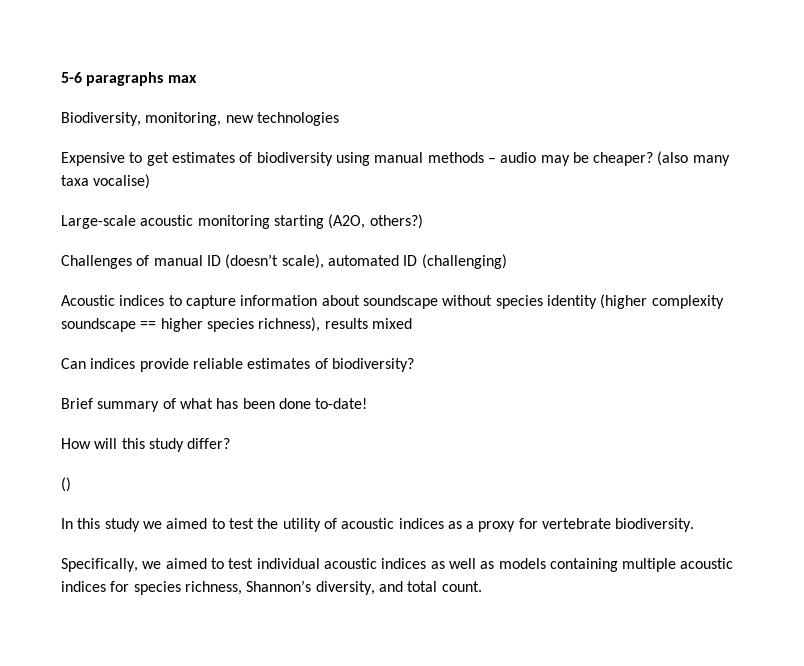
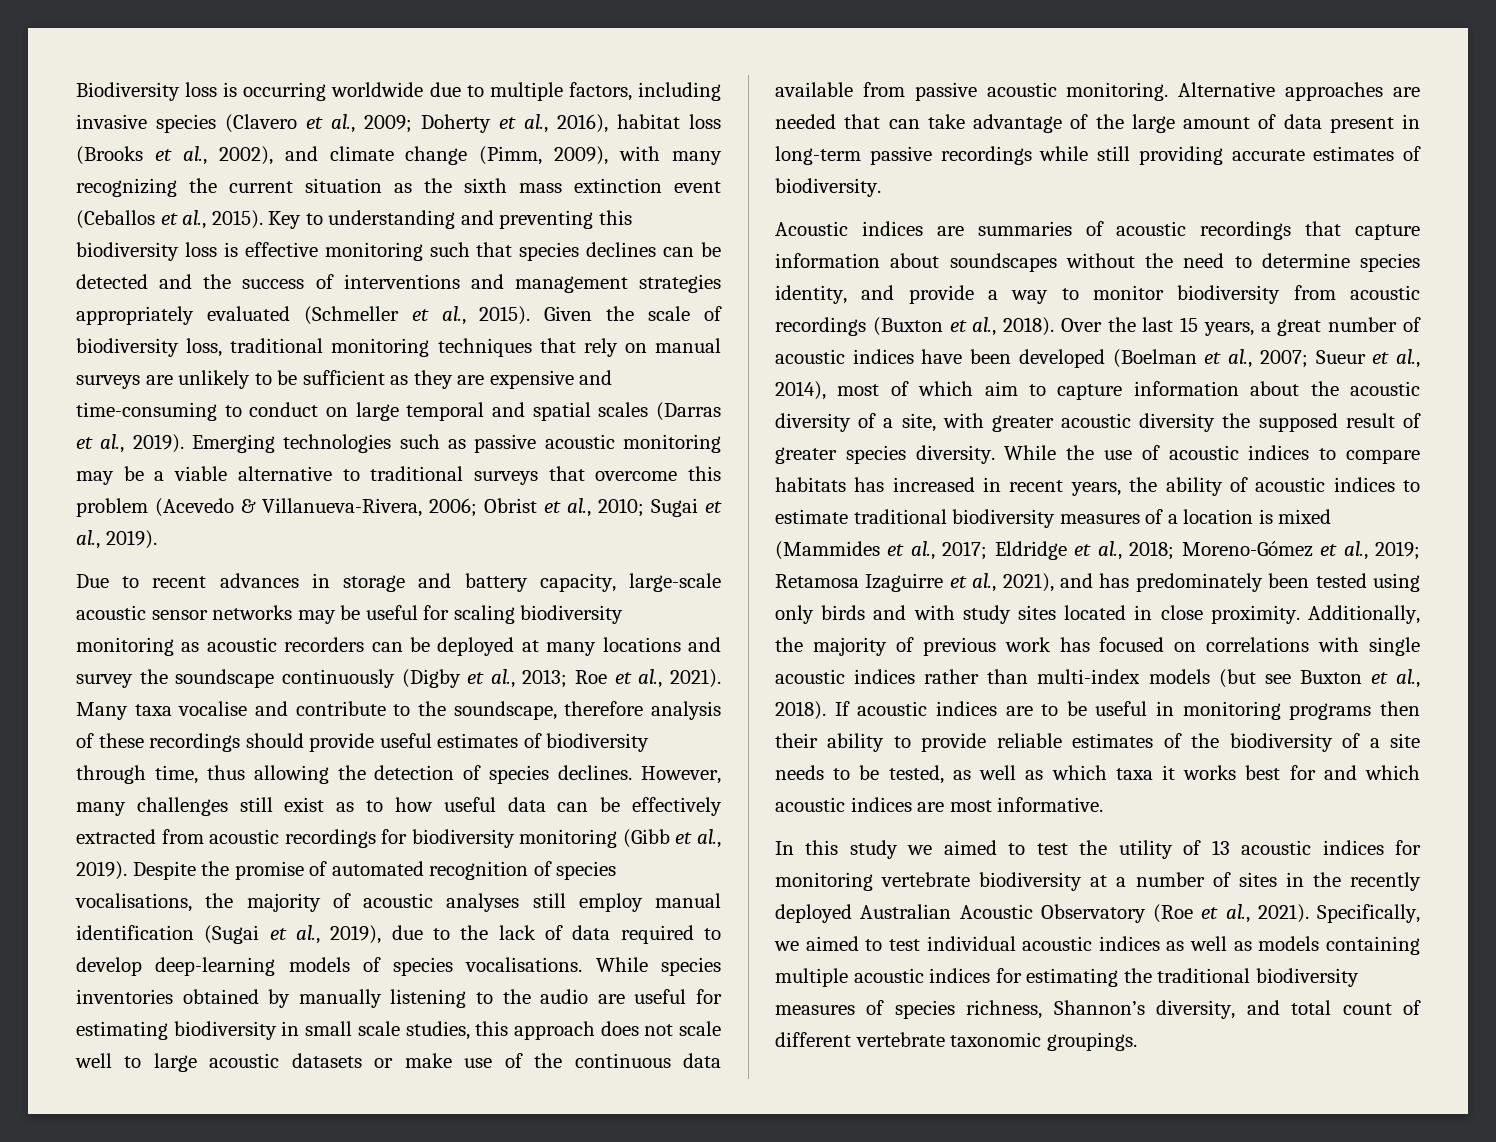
- 5-6 paragraphs max
- Biodiversity, monitoring, new technologies
- Expensive to get estimates of biodiversity using manual methods – audio may be cheaper? (also many taxa vocalise)
- Large-scale acoustic monitoring starting (A2O, others?)
- Challenges of manual ID (doesn’t scale), automated ID (challenging)
- Acoustic indices to capture information about soundscape without species identity (higher complexity soundscape == higher species richness), results mixed
- Can indices provide reliable estimates of biodiversity?
- Brief summary of what has been done to-date!
- How will this study differ?
- ()
+ Biodiversity loss is occurring worldwide due to multiple factors, including invasive species (Clavero et al., 2009; Doherty et al., 2016), habitat loss (Brooks et al., 2002), and climate change (Pimm, 2009), with many recognizing the current situation as the sixth mass extinction event (Ceballos et al., 2015). Key to understanding and preventing this biodiversity loss is effective monitoring such that species declines can be detected and the success of interventions and management strategies appropriately evaluated (Schmeller et al., 2015). Given the scale of biodiversity loss, traditional monitoring techniques that rely on manual surveys are unlikely to be sufficient as they are expensive and time-consuming to conduct on large temporal and spatial scales (Darras et al., 2019). Emerging technologies such as passive acoustic monitoring may be a viable alternative to traditional surveys that overcome this problem (Acevedo & Villanueva-Rivera, 2006; Obrist et al., 2010; Sugai et al., 2019).
+ Due to recent advances in storage and battery capacity, large-scale acoustic sensor networks may be useful for scaling biodiversity monitoring as acoustic recorders can be deployed at many locations and survey the soundscape continuously (Digby et al., 2013; Roe et al., 2021). Many taxa vocalise and contribute to the soundscape, therefore analysis of these recordings should provide useful estimates of biodiversity through time, thus allowing the detection of species declines. However, many challenges still exist as to how useful data can be effectively extracted from acoustic recordings for biodiversity monitoring (Gibb et al., 2019). Despite the promise of automated recognition of species vocalisations, the majority of acoustic analyses still employ manual identification (Sugai et al., 2019), due to the lack of data required to develop deep-learning models of species vocalisations. While species inventories obtained by manually listening to the audio are useful for estimating biodiversity in small scale studies, this approach does not scale well to large acoustic datasets or make use of the continuous data available from passive acoustic monitoring. Alternative approaches are needed that can take advantage of the large amount of data present in long-term passive recordings while still providing accurate estimates of biodiversity.
+ Acoustic indices are summaries of acoustic recordings that capture information about soundscapes without the need to determine species identity, and provide a way to monitor biodiversity from acoustic recordings (Buxton et al., 2018). Over the last 15 years, a great number of acoustic indices have been developed (Boelman et al., 2007; Sueur et al., 2014), most of which aim to capture information about the acoustic diversity of a site, with greater acoustic diversity the supposed result of greater species diversity. While the use of acoustic indices to compare habitats has increased in recent years, the ability of acoustic indices to estimate traditional biodiversity measures of a location is mixed (Mammides et al., 2017; Eldridge et al., 2018; Moreno-Gómez et al., 2019; Retamosa Izaguirre et al., 2021), and has predominately been tested using only birds and with study sites located in close proximity. Additionally, the majority of previous work has focused on correlations with single acoustic indices rather than multi-index models (but see Buxton et al., 2018). If acoustic indices are to be useful in monitoring programs then their ability to provide reliable estimates of the biodiversity of a site needs to be tested, as well as which taxa it works best for and which acoustic indices are most informative.
- In this study we aimed to test the utility of acoustic indices as a proxy for vertebrate biodiversity.
- Specifically, we aimed to test individual acoustic indices as well as models containing multiple acoustic indices for species richness, Shannon’s diversity, and total count.
+ In this study we aimed to test the utility of 13 acoustic indices for monitoring vertebrate biodiversity at a number of sites in the recently deployed Australian Acoustic Observatory (Roe et al., 2021). Specifically, we aimed to test individual acoustic indices as well as models containing multiple acoustic indices for estimating the traditional biodiversity measures of species richness, Shannon’s diversity, and total count of different vertebrate taxonomic groupings.

